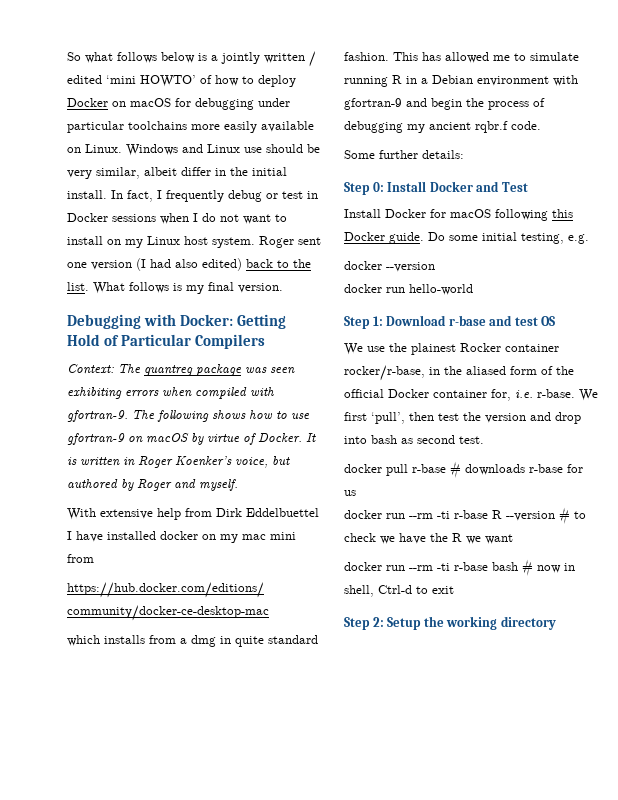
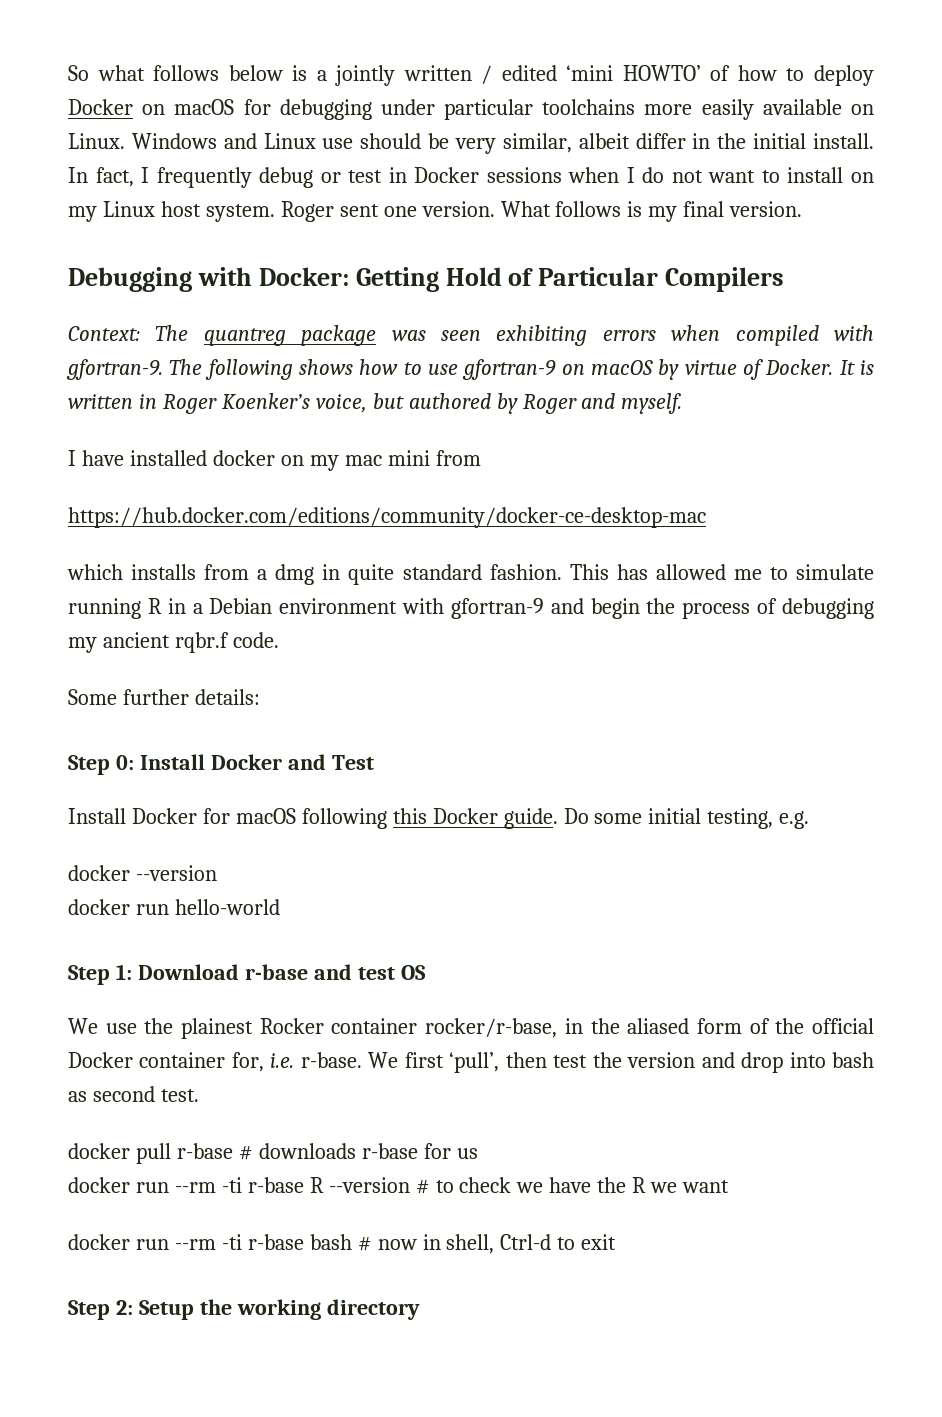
- Roger sent one version (I had also edited) back to the list.
+ Roger sent one version.
- With extensive help from Dirk Eddelbuettel I have installed docker on my mac mini from
+ I have installed docker on my mac mini from

